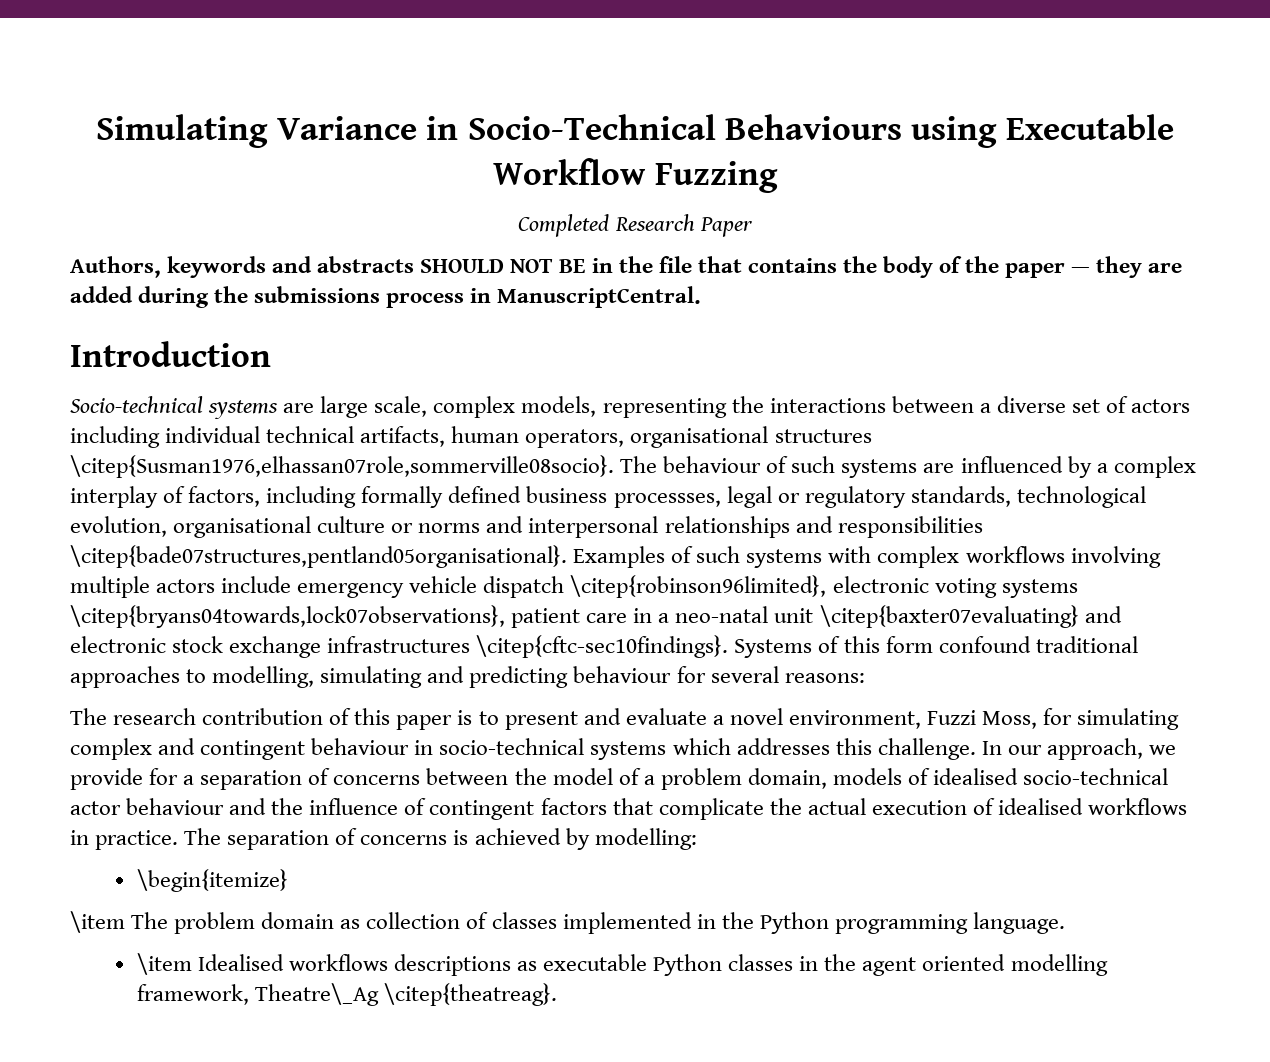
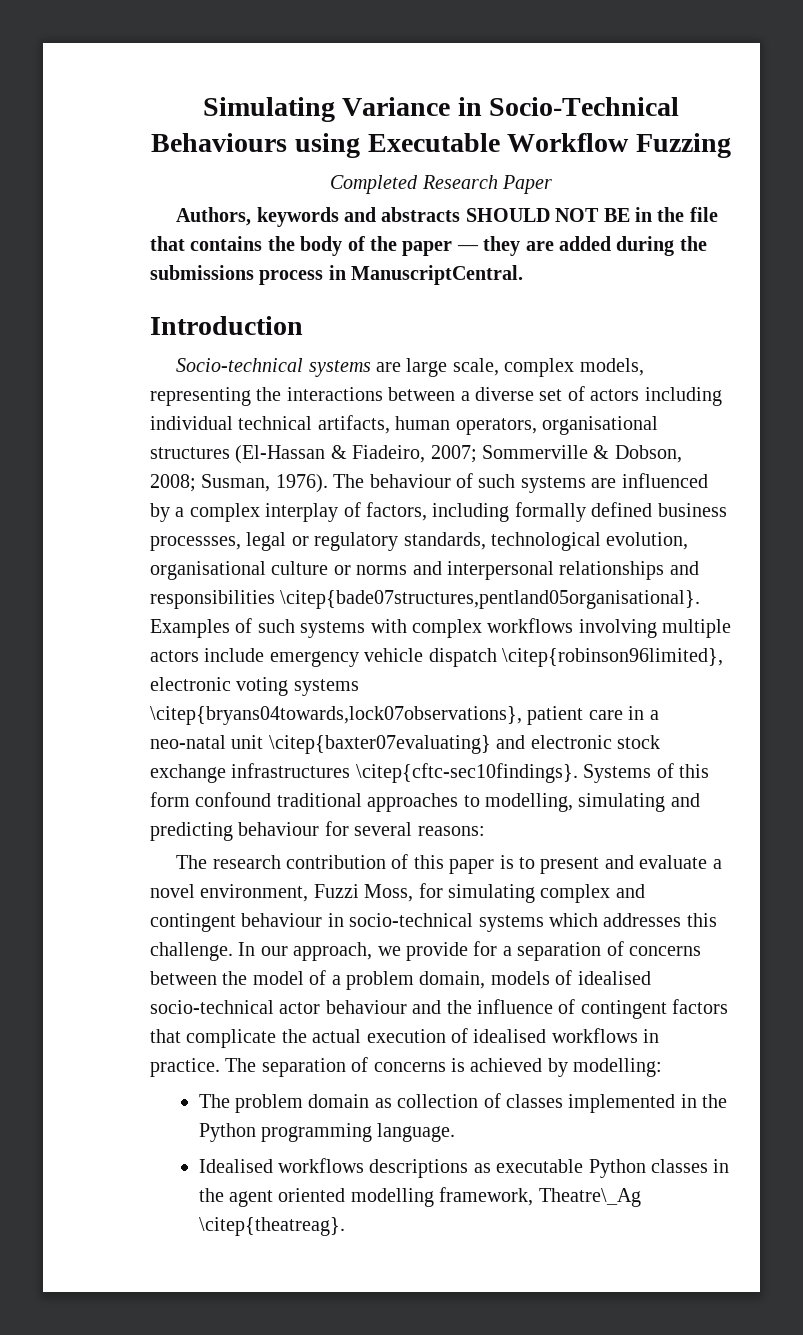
- Socio-technical systems are large scale, complex models, representing the interactions between a diverse set of actors including individual technical artifacts, human operators, organisational structures \citep{Susman1976,elhassan07role,sommerville08socio}.
+ Socio-technical systems are large scale, complex models, representing the interactions between a diverse set of actors including individual technical artifacts, human operators, organisational structures (El-Hassan & Fiadeiro, 2007; Sommerville & Dobson, 2008; Susman, 1976).
- \begin{itemize}
- \item The problem domain as collection of classes implemented in the Python programming language.
+ The problem domain as collection of classes implemented in the Python programming language.
- \item Idealised workflows descriptions as executable Python classes in the agent oriented modelling framework, Theatre\_Ag \citep{theatreag}.
+ Idealised workflows descriptions as executable Python classes in the agent oriented modelling framework, Theatre\_Ag \citep{theatreag}.

